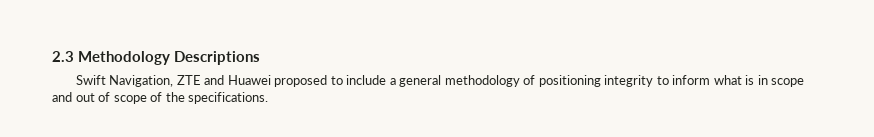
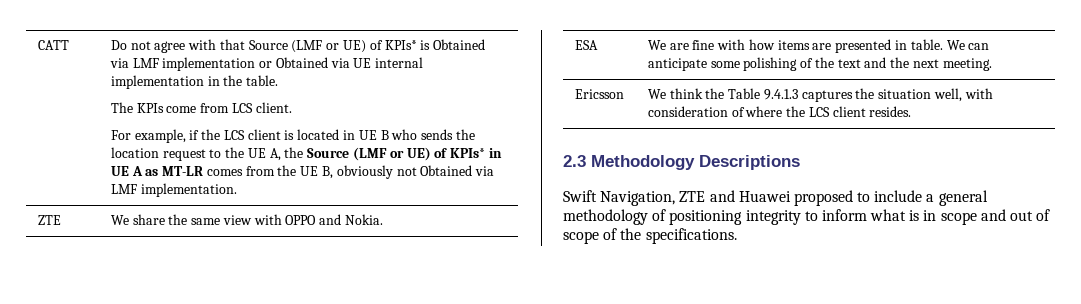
+ CATT | Do not agree with that Source (LMF or UE) of KPIs* is Obtained via LMF implementation or Obtained via UE internal implementation in the table.
+ The KPIs come from LCS client.
+ For example, if the LCS client is located in UE B who sends the location request to the UE A, the Source (LMF or UE) of KPIs* in UE A as MT-LR comes from the UE B, obviously not Obtained via LMF implementation.
+ ZTE | We share the same view with OPPO and Nokia.
+ ESA | We are fine with how items are presented in table. We can anticipate some polishing of the text and the next meeting.
+ Ericsson | We think the Table 9.4.1.3 captures the situation well, with consideration of where the LCS client resides.

